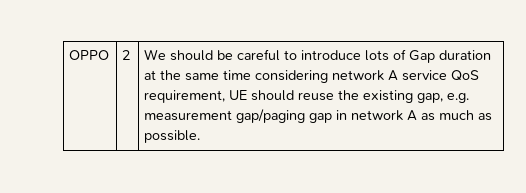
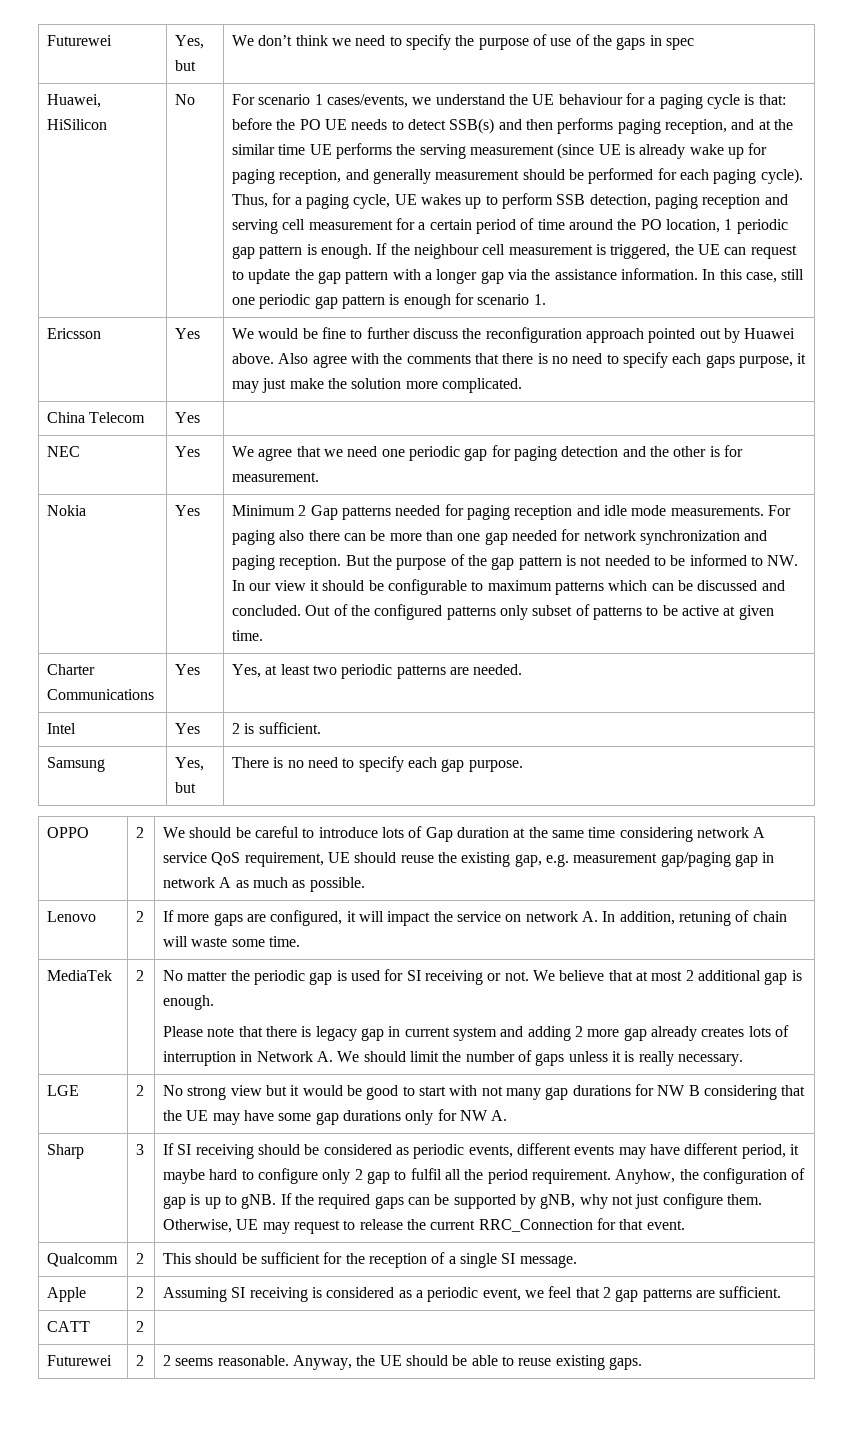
+ Futurewei | Yes, but | We don’t think we need to specify the purpose of use of the gaps in spec
+ Huawei, HiSilicon | No | For scenario 1 cases/events, we understand the UE behaviour for a paging cycle is that: before the PO UE needs to detect SSB(s) and then performs paging reception, and at the similar time UE performs the serving measurement (since UE is already wake up for paging reception, and generally measurement should be performed for each paging cycle). Thus, for a paging cycle, UE wakes up to perform SSB detection, paging reception and serving cell measurement for a certain period of time around the PO location, 1 periodic gap pattern is enough. If the neighbour cell measurement is triggered, the UE can request to update the gap pattern with a longer gap via the assistance information. In this case, still one periodic gap pattern is enough for scenario 1.
+ Ericsson | Yes | We would be fine to further discuss the reconfiguration approach pointed out by Huawei above. Also agree with the comments that there is no need to specify each gaps purpose, it may just make the solution more complicated.
+ China Telecom | Yes |
+ NEC | Yes | We agree that we need one periodic gap for paging detection and the other is for measurement.
+ Nokia | Yes | Minimum 2 Gap patterns needed for paging reception and idle mode measurements. For paging also there can be more than one gap needed for network synchronization and paging reception. But the purpose of the gap pattern is not needed to be informed to NW. In our view it should be configurable to maximum patterns which can be discussed and concluded. Out of the configured patterns only subset of patterns to be active at given time.
+ Charter Communications | Yes | Yes, at least two periodic patterns are needed.
+ Intel | Yes | 2 is sufficient.
+ Samsung | Yes, but | There is no need to specify each gap purpose.
+ Lenovo | 2 | If more gaps are configured, it will impact the service on network A. In addition, retuning of chain will waste some time.
+ MediaTek | 2 | No matter the periodic gap is used for SI receiving or not. We believe that at most 2 additional gap is enough.
+ Please note that there is legacy gap in current system and adding 2 more gap already creates lots of interruption in Network A. We should limit the number of gaps unless it is really necessary.
+ LGE | 2 | No strong view but it would be good to start with not many gap durations for NW B considering that the UE may have some gap durations only for NW A.
+ Sharp | 3 | If SI receiving should be considered as periodic events, different events may have different period, it maybe hard to configure only 2 gap to fulfil all the period requirement. Anyhow, the configuration of gap is up to gNB. If the required gaps can be supported by gNB, why not just configure them. Otherwise, UE may request to release the current RRC_Connection for that event.
+ Qualcomm | 2 | This should be sufficient for the reception of a single SI message.
+ Apple | 2 | Assuming SI receiving is considered as a periodic event, we feel that 2 gap patterns are sufficient.
+ CATT | 2 |
+ Futurewei | 2 | 2 seems reasonable. Anyway, the UE should be able to reuse existing gaps.

